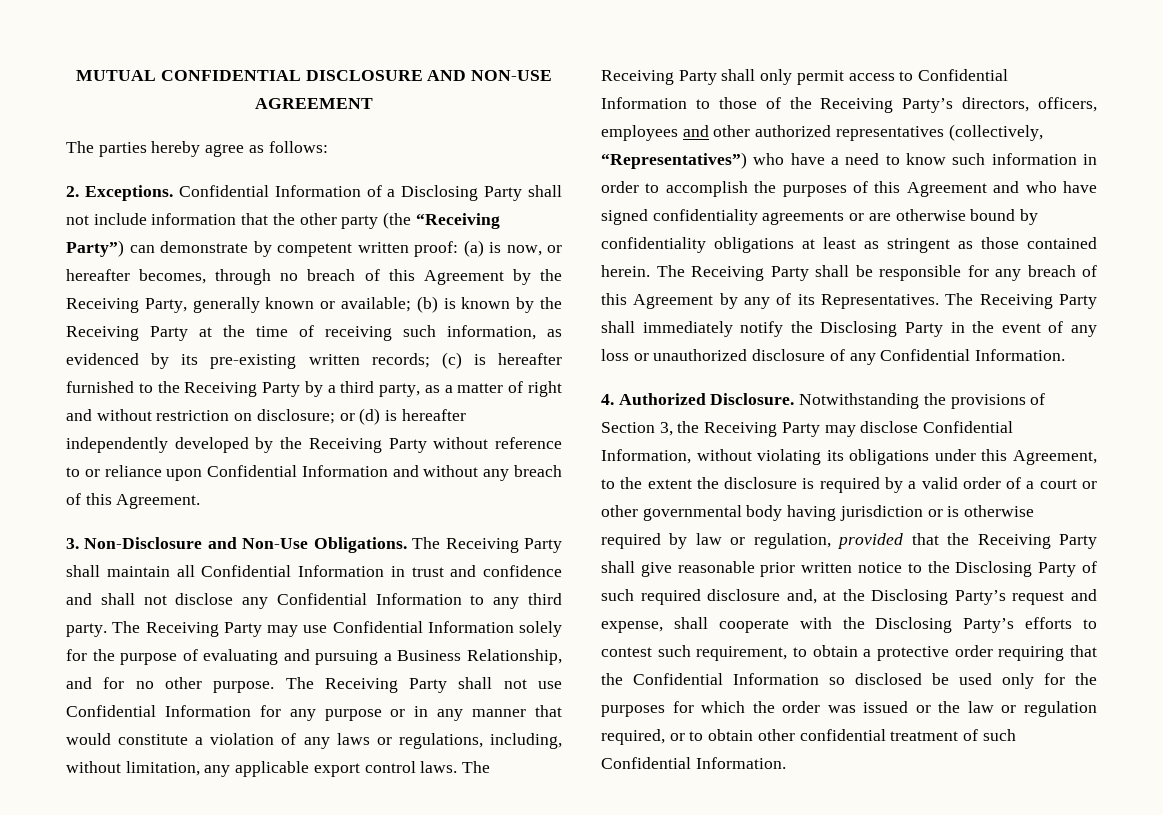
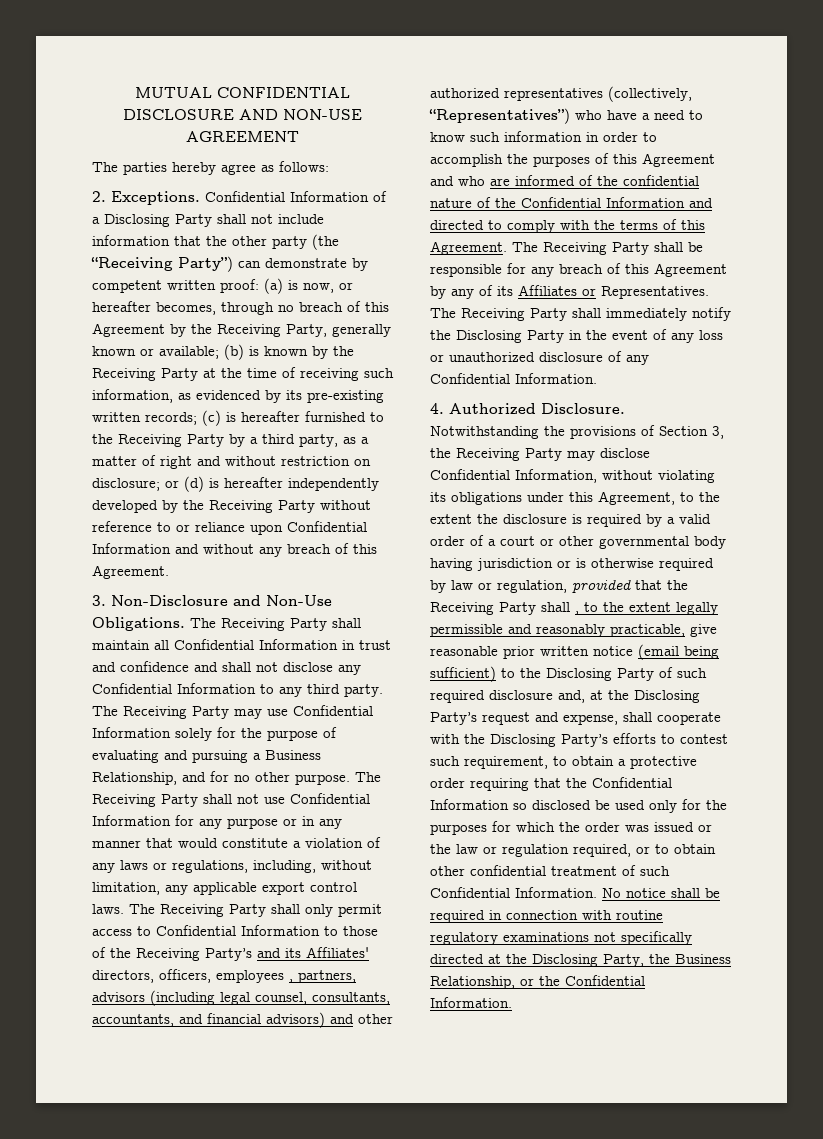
- The Receiving Party shall only permit access to Confidential Information to those of the Receiving Party’s directors, officers, employees and other authorized representatives (collectively, “Representatives”) who have a need to know such information in order to accomplish the purposes of this Agreement and who have signed confidentiality agreements or are otherwise bound by confidentiality obligations at least as stringent as those contained herein.
+ The Receiving Party shall only permit access to Confidential Information to those of the Receiving Party’s and its Affiliates' directors, officers, employees , partners, advisors (including legal counsel, consultants, accountants, and financial advisors) and other authorized representatives (collectively, “Representatives”) who have a need to know such information in order to accomplish the purposes of this Agreement and who are informed of the confidential nature of the Confidential Information and directed to comply with the terms of this Agreement.
- The Receiving Party shall be responsible for any breach of this Agreement by any of its Representatives.
+ The Receiving Party shall be responsible for any breach of this Agreement by any of its Affiliates or Representatives.
- Notwithstanding the provisions of Section 3, the Receiving Party may disclose Confidential Information, without violating its obligations under this Agreement, to the extent the disclosure is required by a valid order of a court or other governmental body having jurisdiction or is otherwise required by law or regulation, provided that the Receiving Party shall give reasonable prior written notice to the Disclosing Party of such required disclosure and, at the Disclosing Party’s request and expense, shall cooperate with the Disclosing Party’s efforts to contest such requirement, to obtain a protective order requiring that the Confidential Information so disclosed be used only for the purposes for which the order was issued or the law or regulation required, or to obtain other confidential treatment of such Confidential Information.
+ Notwithstanding the provisions of Section 3, the Receiving Party may disclose Confidential Information, without violating its obligations under this Agreement, to the extent the disclosure is required by a valid order of a court or other governmental body having jurisdiction or is otherwise required by law or regulation, provided that the Receiving Party shall , to the extent legally permissible and reasonably practicable, give reasonable prior written notice (email being sufficient) to the Disclosing Party of such required disclosure and, at the Disclosing Party’s request and expense, shall cooperate with the Disclosing Party’s efforts to contest such requirement, to obtain a protective order requiring that the Confidential Information so disclosed be used only for the purposes for which the order was issued or the law or regulation required, or to obtain other confidential treatment of such Confidential Information.
+ No notice shall be required in connection with routine regulatory examinations not specifically directed at the Disclosing Party, the Business Relationship, or the Confidential Information.

